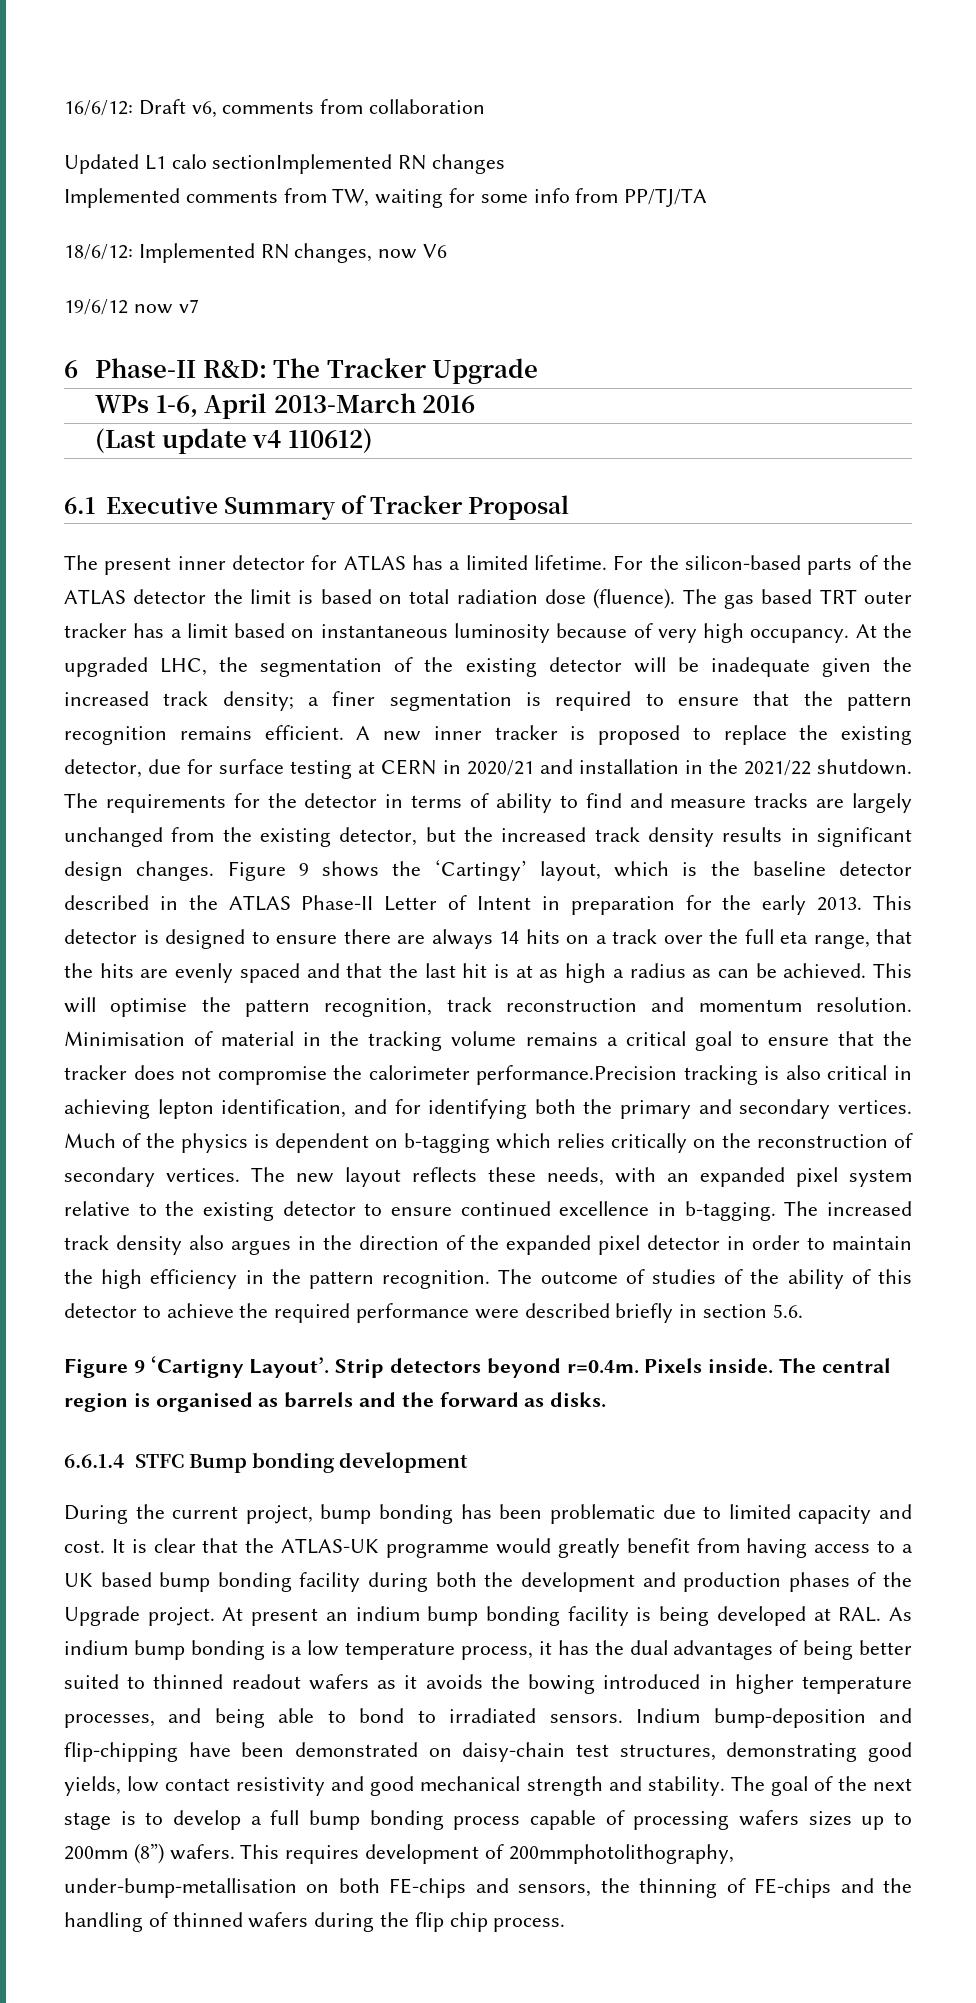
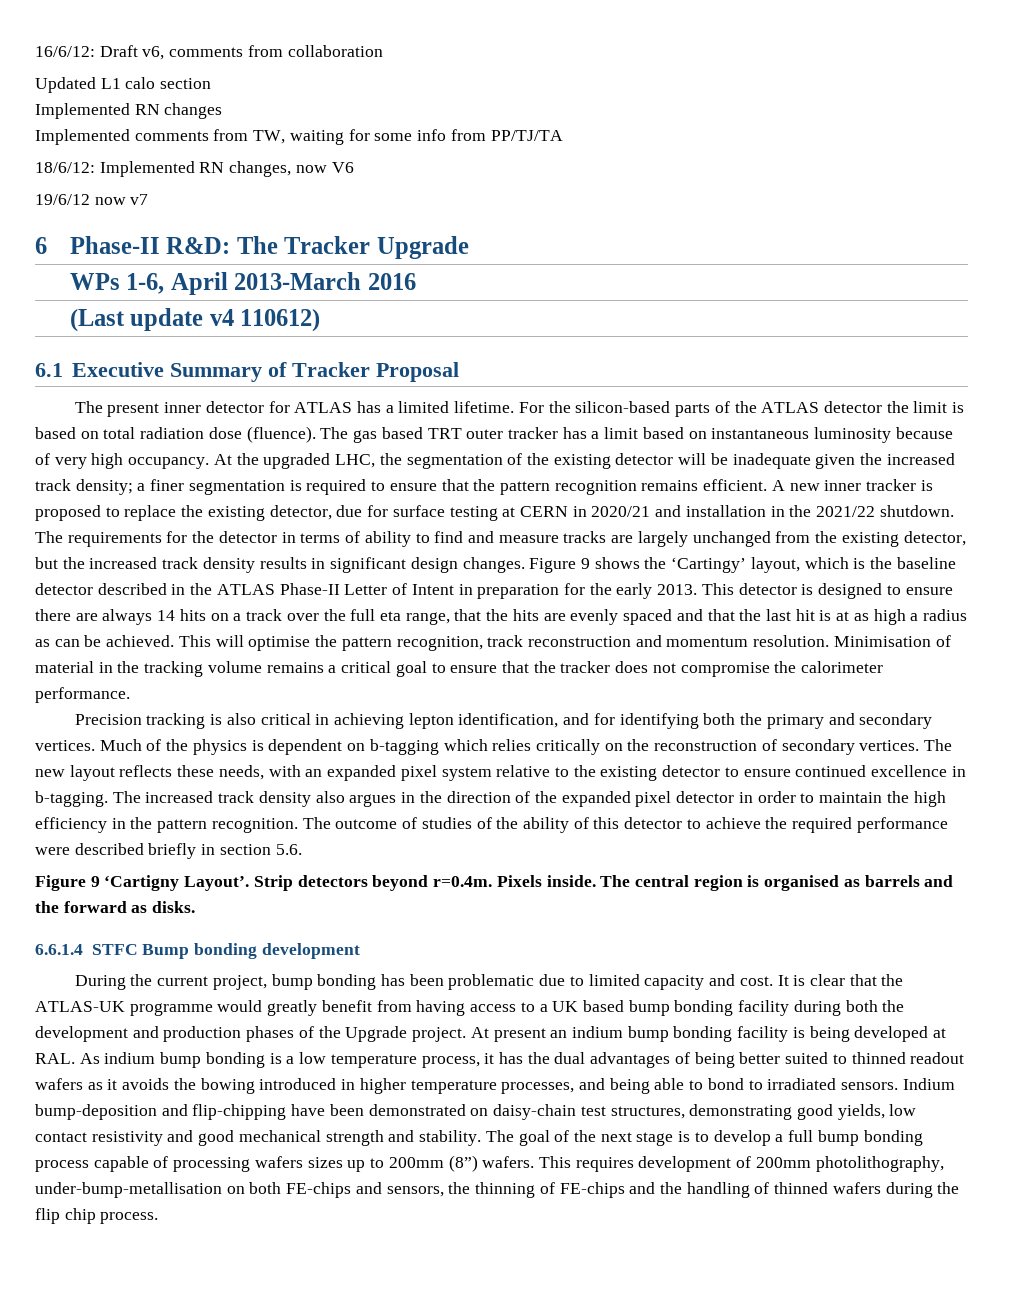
- Updated L1 calo sectionImplemented RN changes
+ Updated L1 calo section
+ Implemented RN changes
- Minimisation of material in the tracking volume remains a critical goal to ensure that the tracker does not compromise the calorimeter performance.Precision tracking is also critical in achieving lepton identification, and for identifying both the primary and secondary vertices.
+ Minimisation of material in the tracking volume remains a critical goal to ensure that the tracker does not compromise the calorimeter performance.
+ Precision tracking is also critical in achieving lepton identification, and for identifying both the primary and secondary vertices.
- This requires development of 200mmphotolithography, under-bump-metallisation on both FE-chips and sensors, the thinning of FE-chips and the handling of thinned wafers during the flip chip process.
+ This requires development of 200mm photolithography, under-bump-metallisation on both FE-chips and sensors, the thinning of FE-chips and the handling of thinned wafers during the flip chip process.

